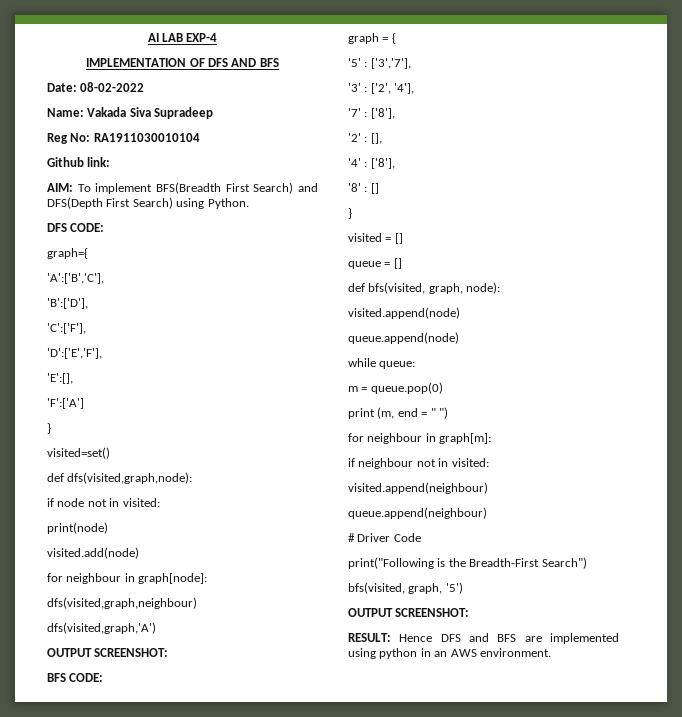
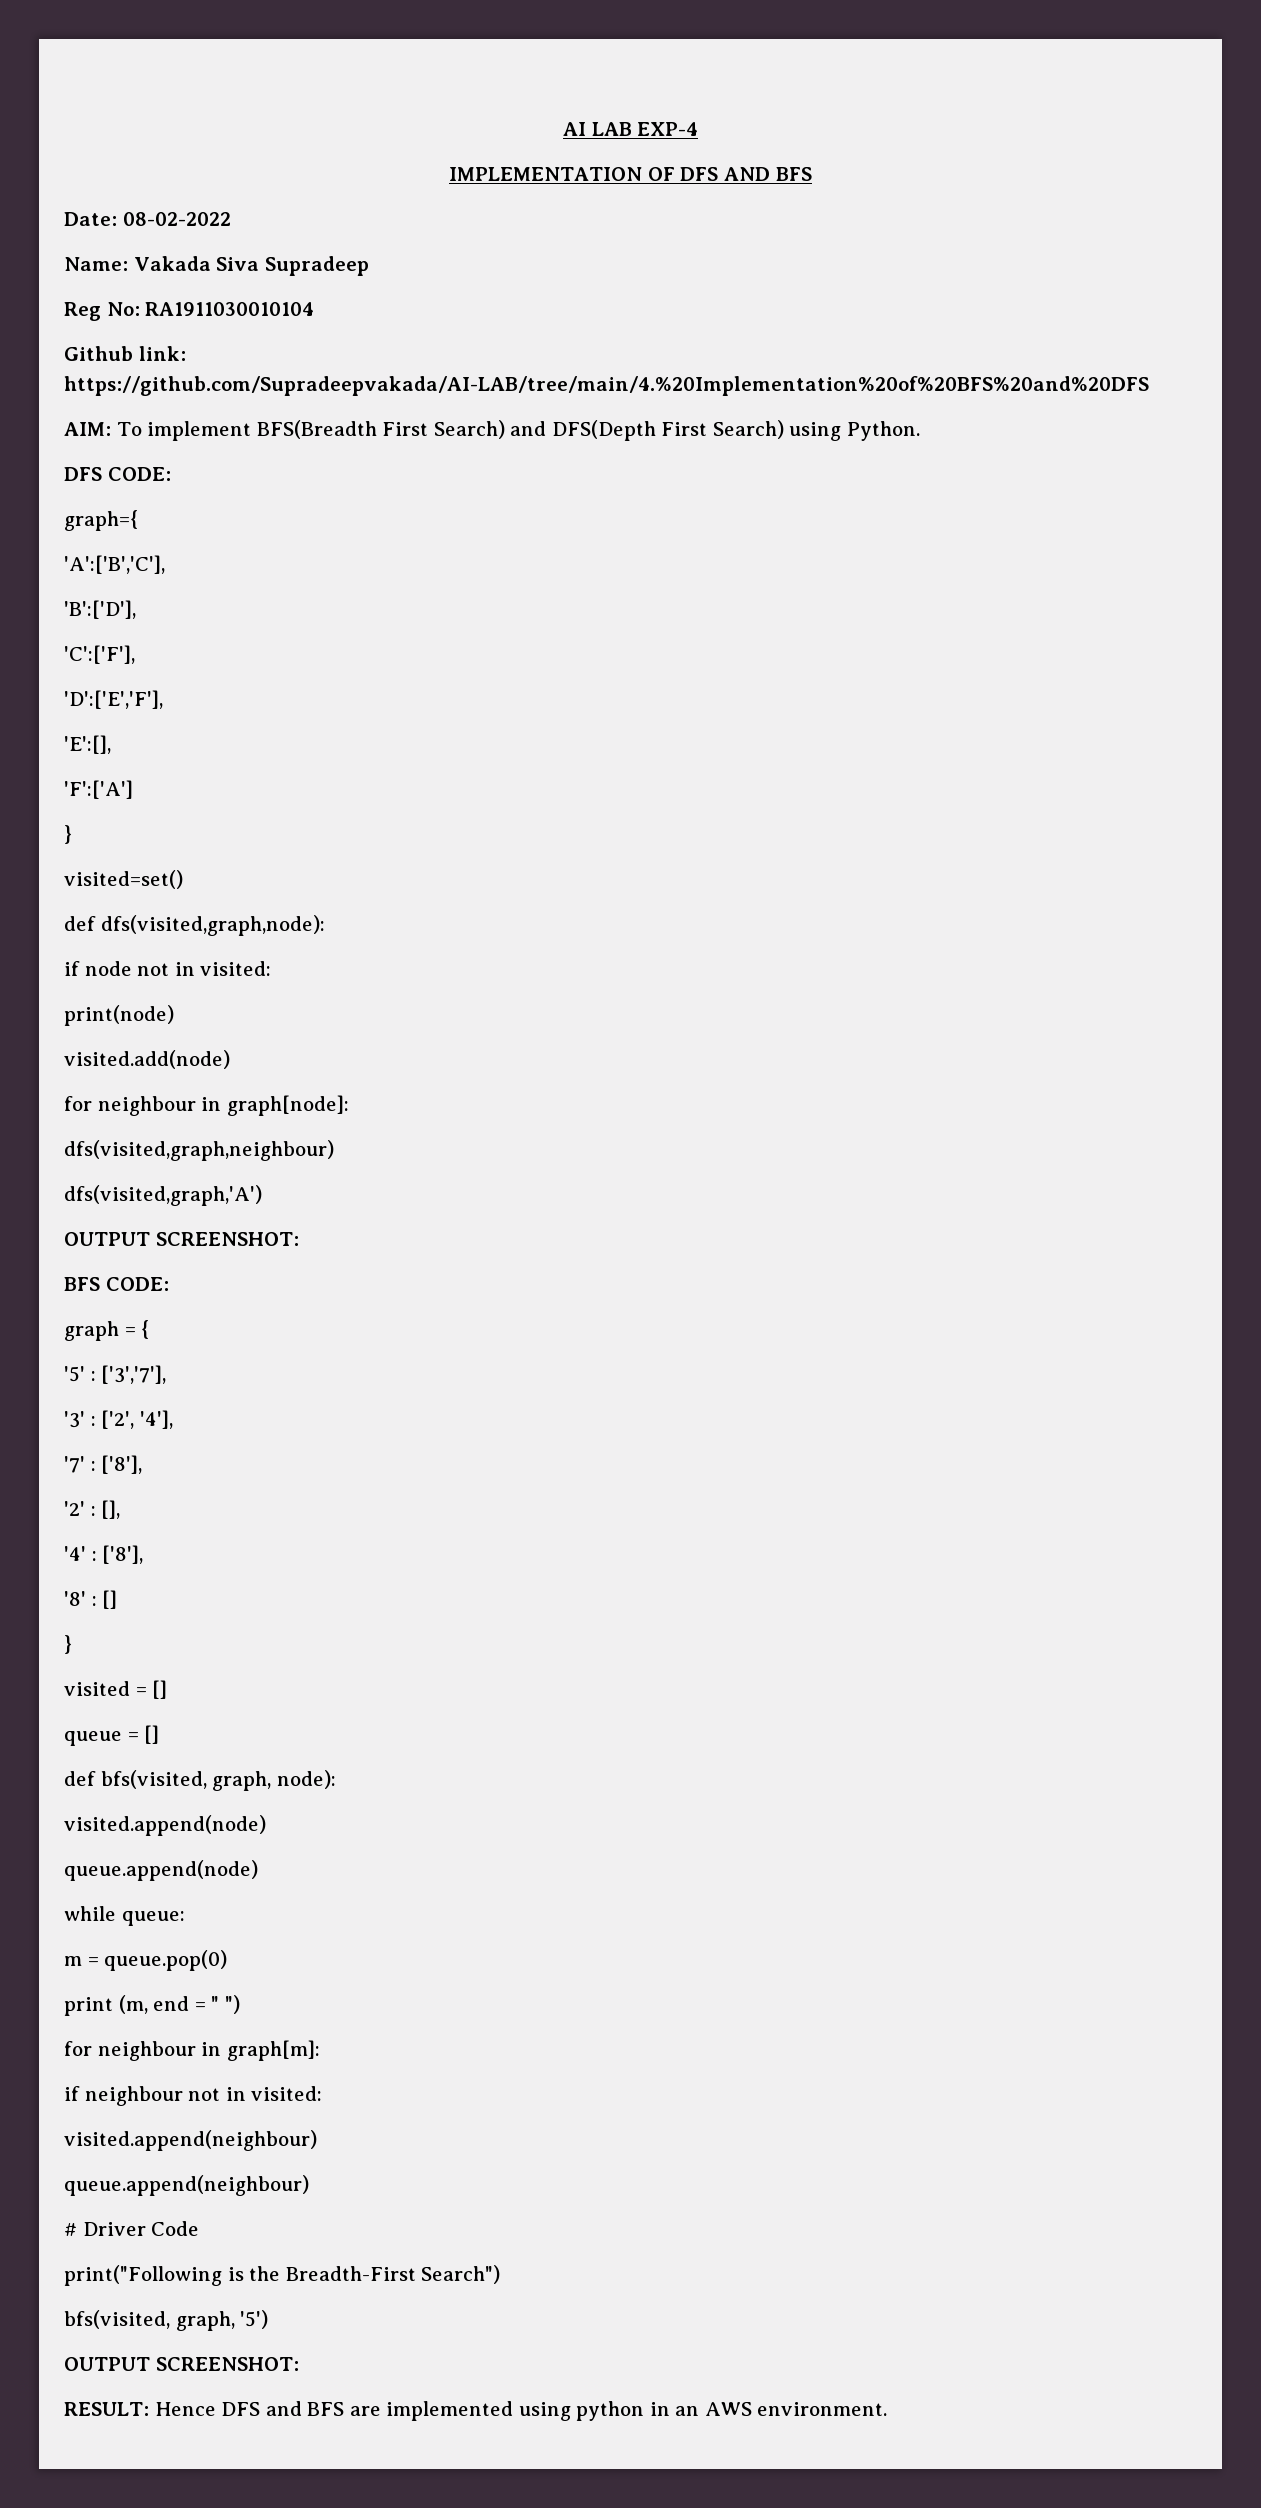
- Github link:
+ Github link: https://github.com/Supradeepvakada/AI-LAB/tree/main/4.%20Implementation%20of%20BFS%20and%20DFS

